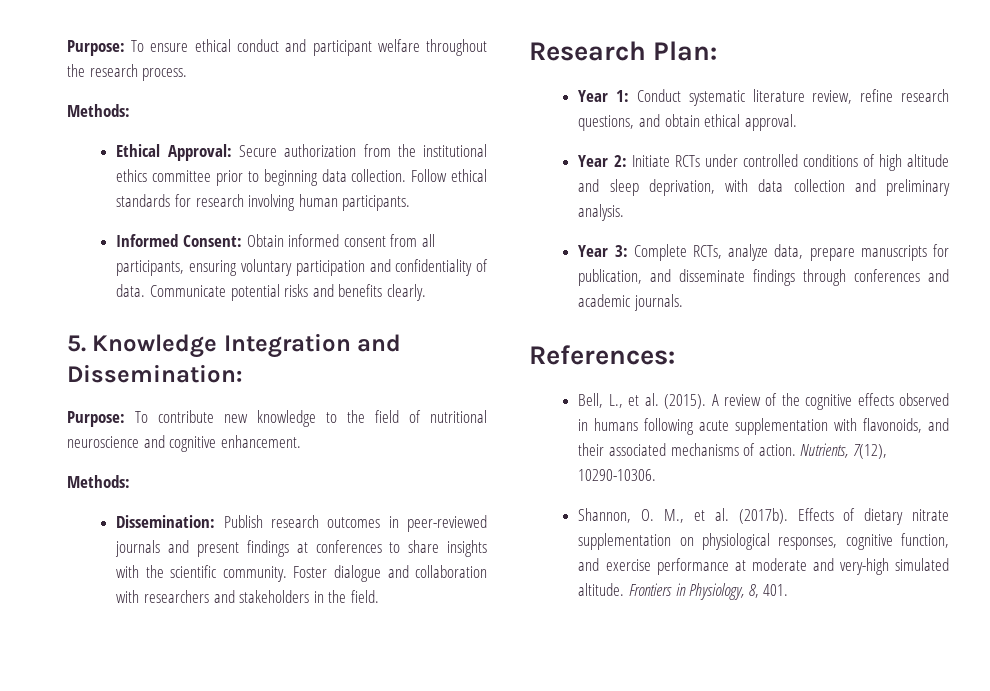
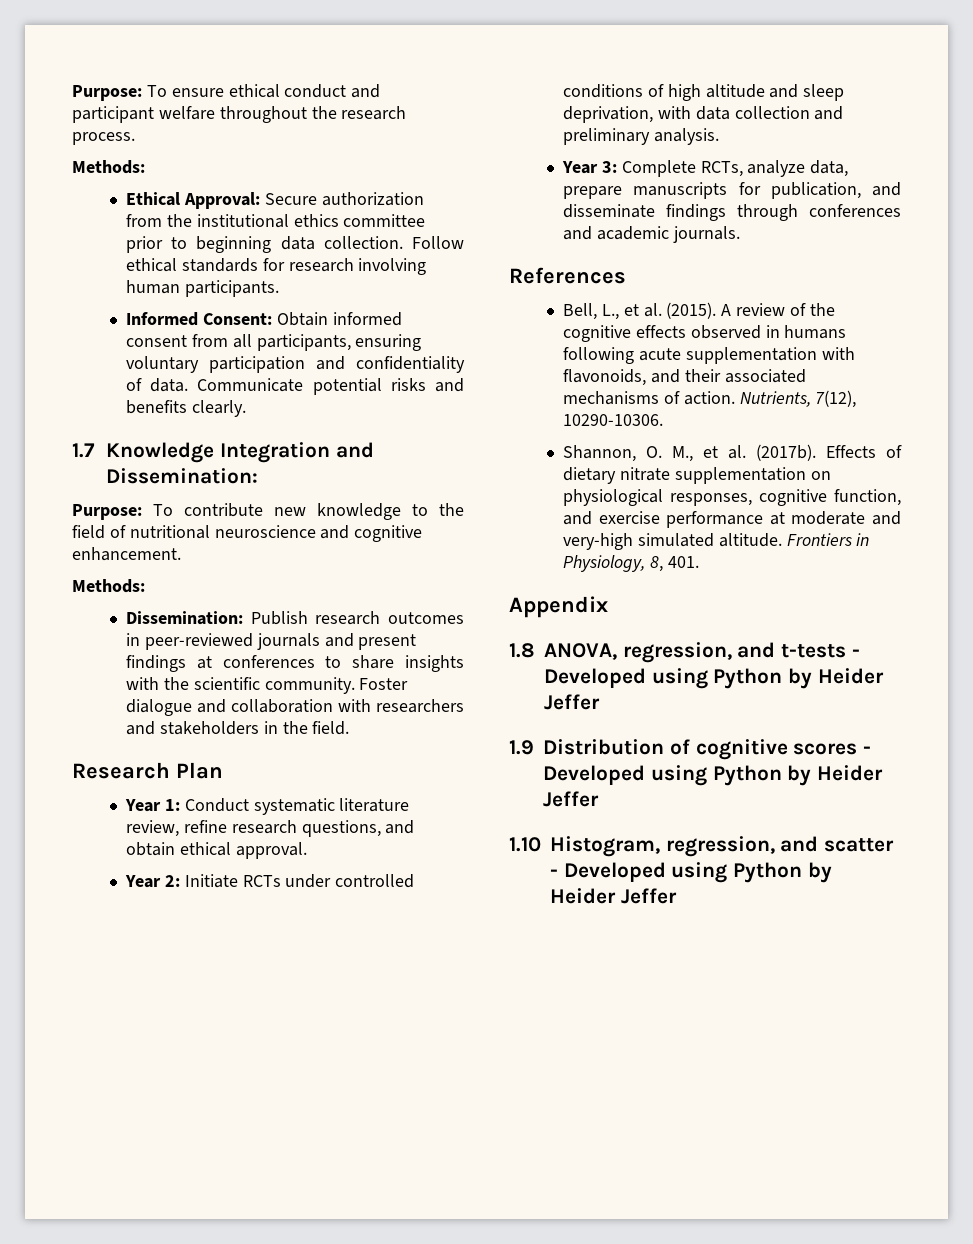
- 5. Knowledge Integration and Dissemination:
+ 1.7 Knowledge Integration and Dissemination:
- Research Plan:
+ Research Plan
- References:
+ References
+ Appendix
+ 1.8 ANOVA, regression, and t-tests - Developed using Python by Heider Jeffer
+ 1.9 Distribution of cognitive scores - Developed using Python by Heider Jeffer
+ 1.10 Histogram, regression, and scatter - Developed using Python by Heider Jeffer

